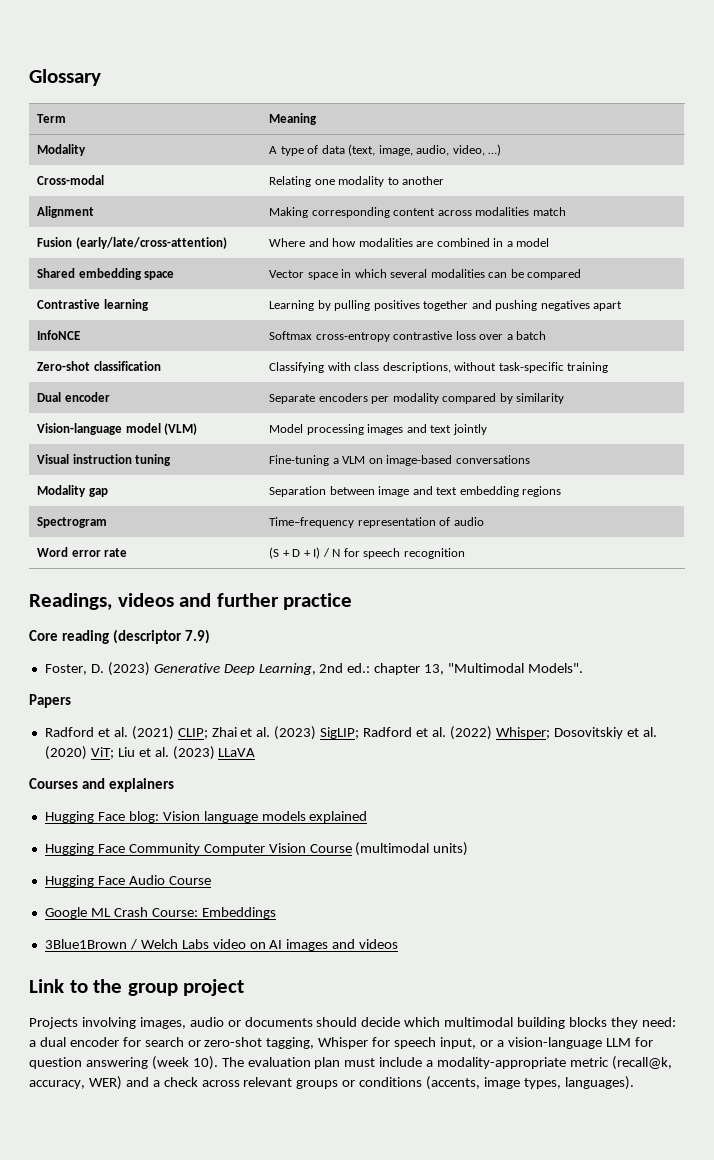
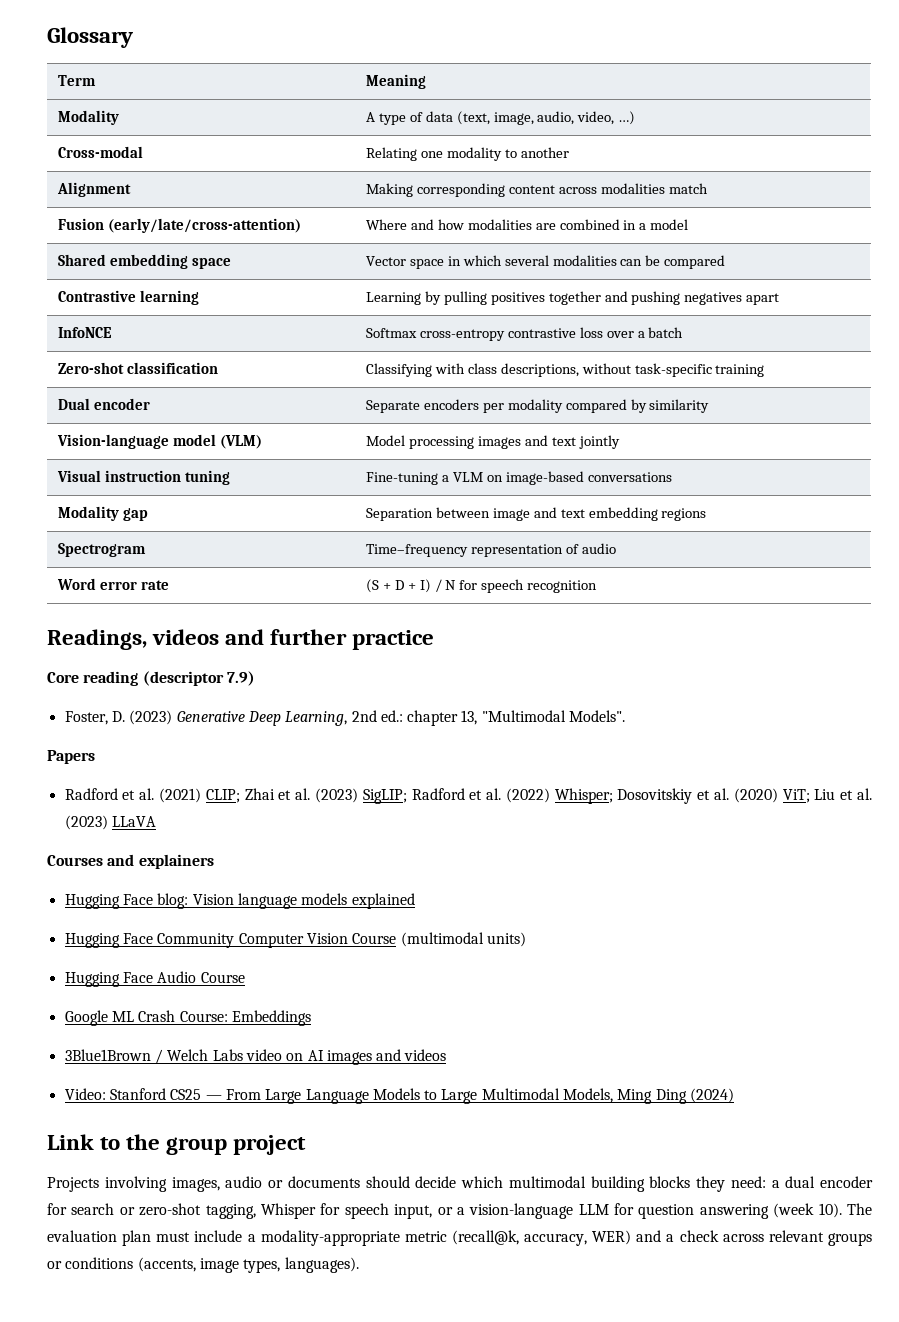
+ Video: Stanford CS25 — From Large Language Models to Large Multimodal Models, Ming Ding (2024)

